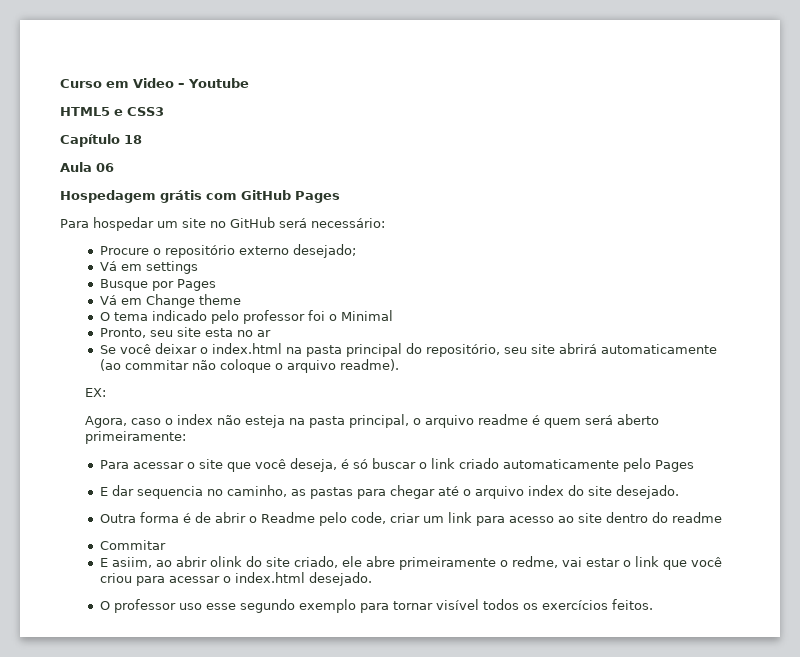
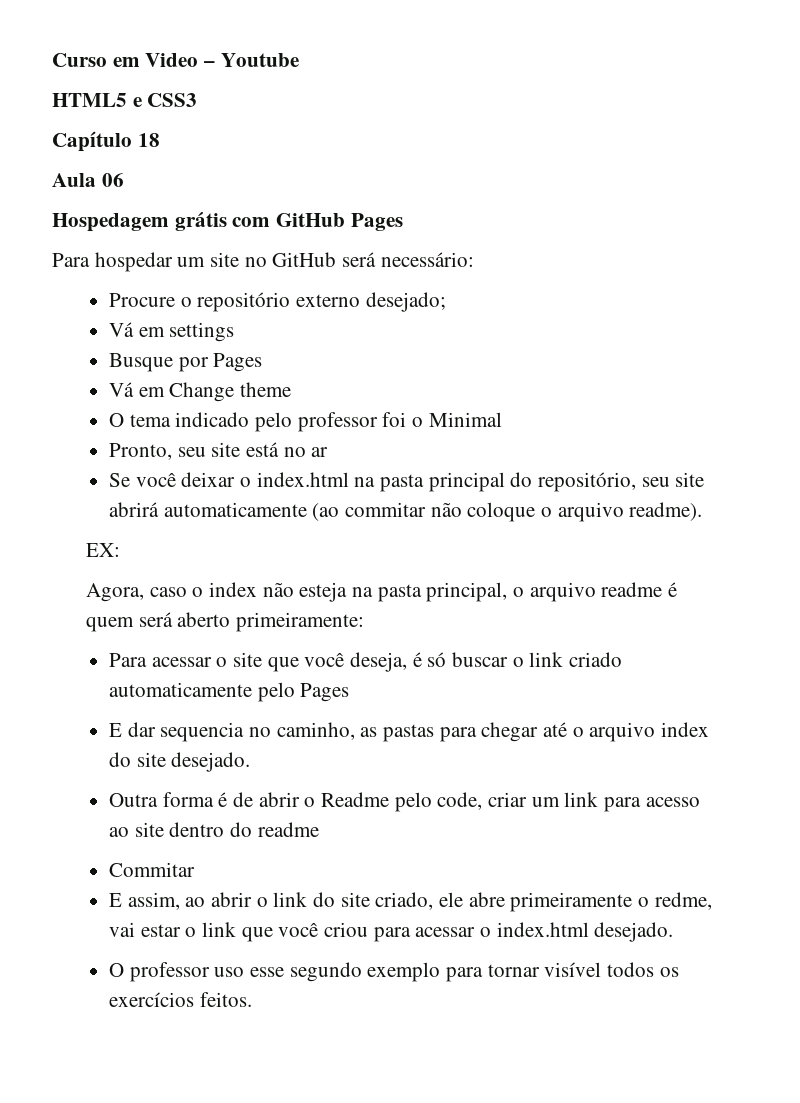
- Pronto, seu site esta no ar
+ Pronto, seu site está no ar
- E asiim, ao abrir olink do site criado, ele abre primeiramente o redme, vai estar o link que você criou para acessar o index.html desejado.
+ E assim, ao abrir o link do site criado, ele abre primeiramente o redme, vai estar o link que você criou para acessar o index.html desejado.

